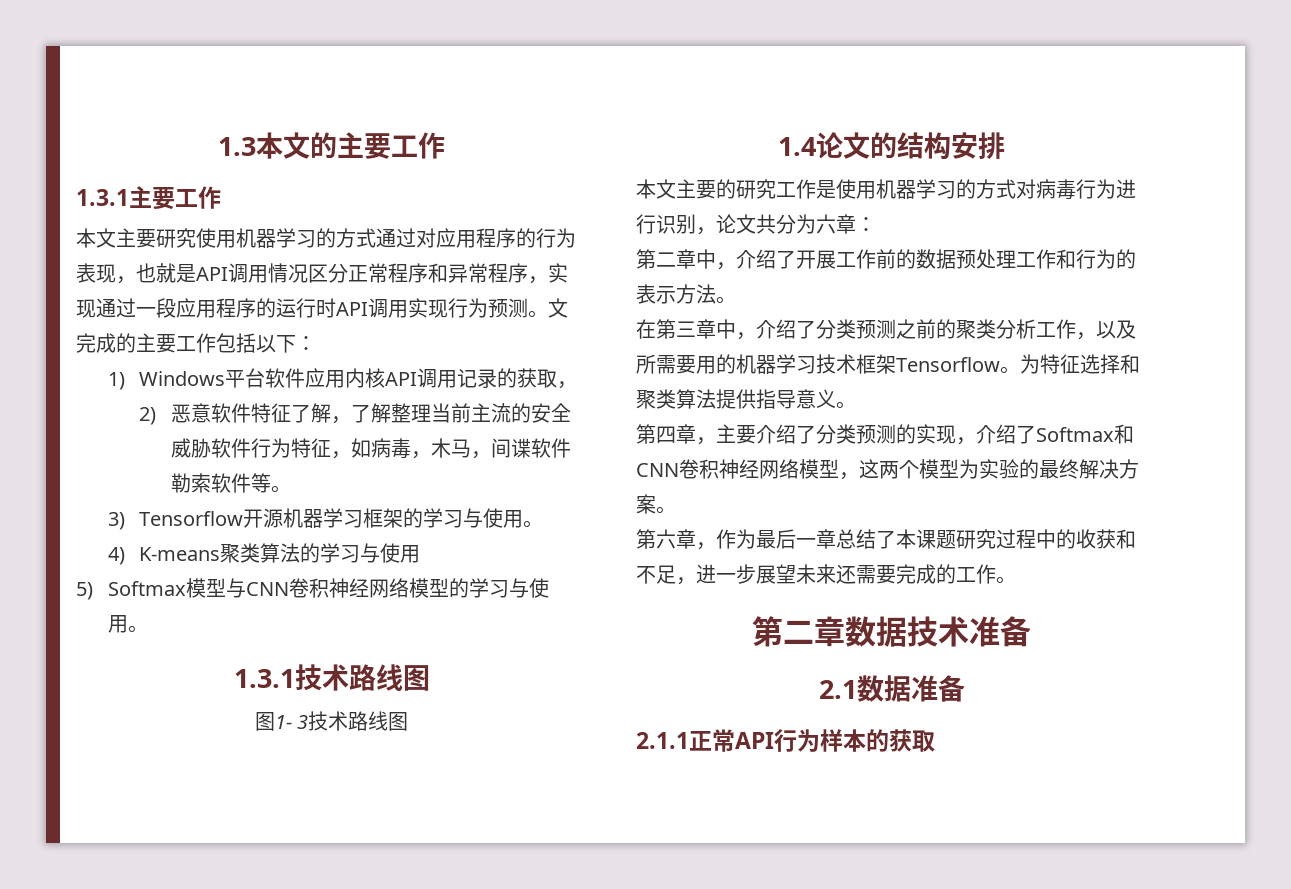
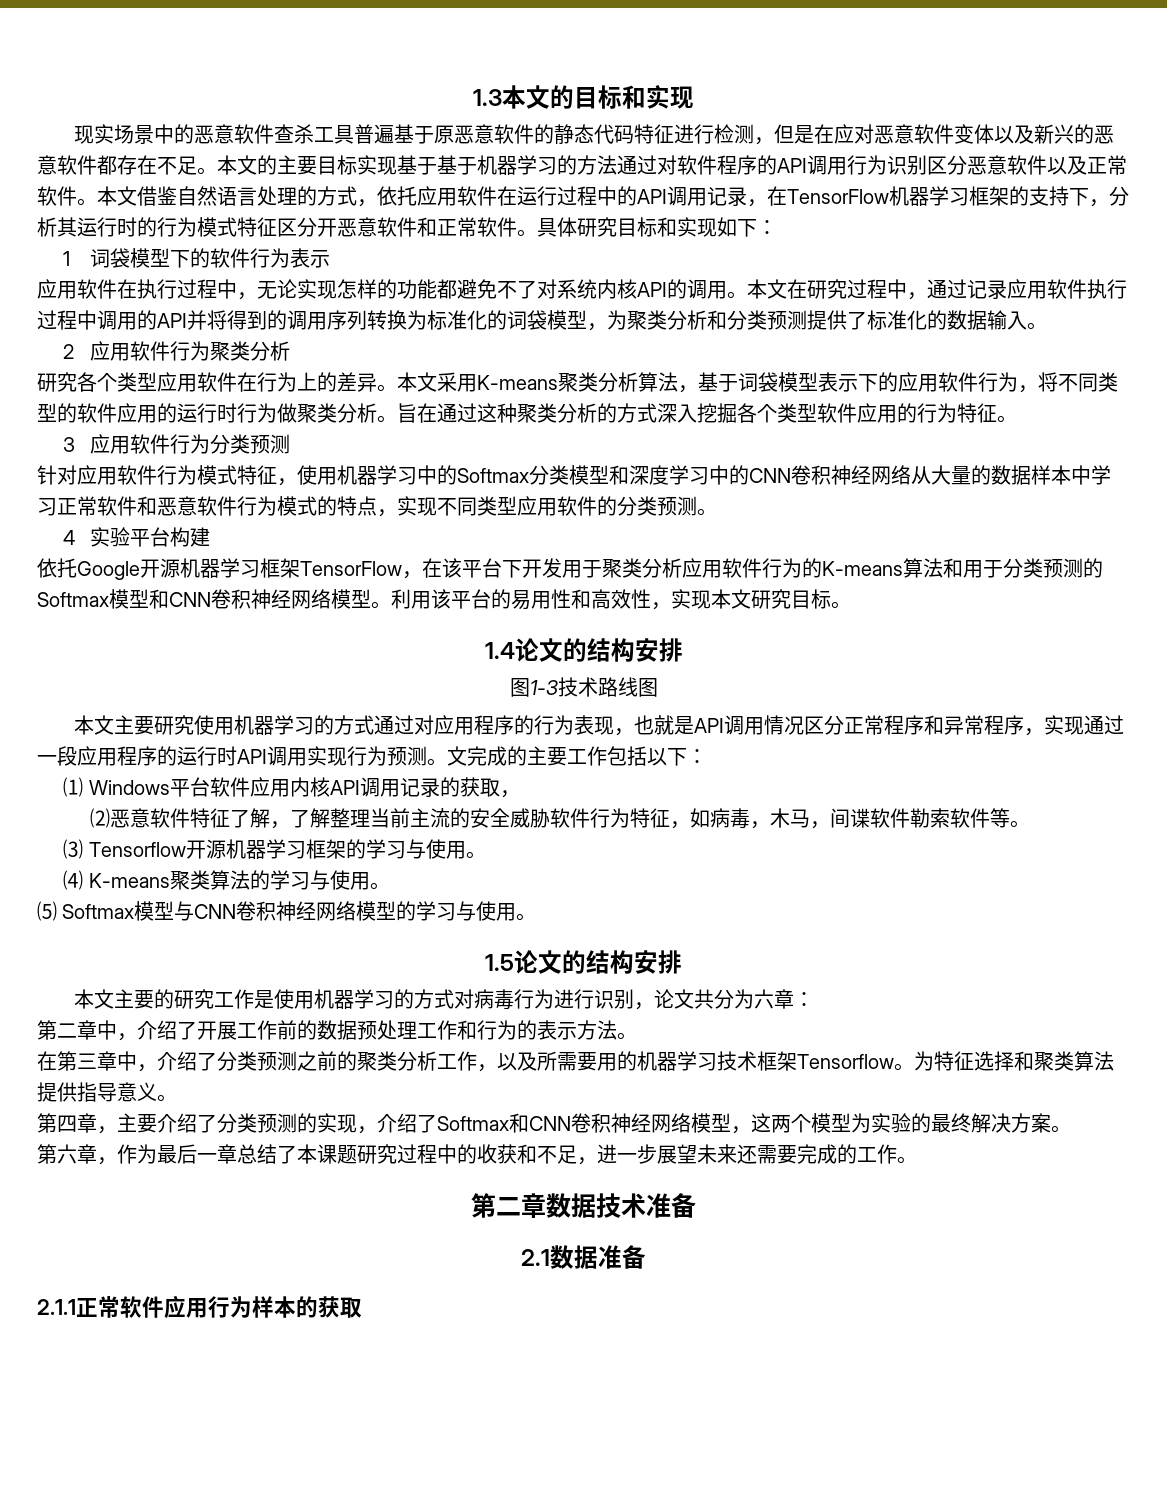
- 1.3本文的主要工作
- 1.3.1主要工作
+ 1.3本文的目标和实现
+ 现实场景中的恶意软件查杀工具普遍基于原恶意软件的静态代码特征进行检测，但是在应对恶意软件变体以及新兴的恶意软件都存在不足。本文的主要目标实现基于基于机器学习的方法通过对软件程序的API调用行为识别区分恶意软件以及正常软件。本文借鉴自然语言处理的方式，依托应用软件在运行过程中的API调用记录，在TensorFlow机器学习框架的支持下，分析其运行时的行为模式特征区分开恶意软件和正常软件。具体研究目标和实现如下：
+ 1词袋模型下的软件行为表示
+ 应用软件在执行过程中，无论实现怎样的功能都避免不了对系统内核API的调用。本文在研究过程中，通过记录应用软件执行过程中调用的API并将得到的调用序列转换为标准化的词袋模型，为聚类分析和分类预测提供了标准化的数据输入。
+ 2应用软件行为聚类分析
+ 研究各个类型应用软件在行为上的差异。本文采用K-means聚类分析算法，基于词袋模型表示下的应用软件行为，将不同类型的软件应用的运行时行为做聚类分析。旨在通过这种聚类分析的方式深入挖掘各个类型软件应用的行为特征。
+ 3应用软件行为分类预测
+ 针对应用软件行为模式特征，使用机器学习中的Softmax分类模型和深度学习中的CNN卷积神经网络从大量的数据样本中学习正常软件和恶意软件行为模式的特点，实现不同类型应用软件的分类预测。
+ 4实验平台构建
+ 依托Google开源机器学习框架TensorFlow，在该平台下开发用于聚类分析应用软件行为的K-means算法和用于分类预测的Softmax模型和CNN卷积神经网络模型。利用该平台的易用性和高效性，实现本文研究目标。
+ 1.4论文的结构安排
+ 图1-3技术路线图
- 1) Windows平台软件应用内核API调用记录的获取，
+ ⑴ Windows平台软件应用内核API调用记录的获取，
- 2)恶意软件特征了解，了解整理当前主流的安全威胁软件行为特征，如病毒，木马，间谍软件勒索软件等。
+ ⑵恶意软件特征了解，了解整理当前主流的安全威胁软件行为特征，如病毒，木马，间谍软件勒索软件等。
- 3) Tensorflow开源机器学习框架的学习与使用。
+ ⑶ Tensorflow开源机器学习框架的学习与使用。
- 4) K-means聚类算法的学习与使用
- 5) Softmax模型与CNN卷积神经网络模型的学习与使用。
+ ⑷ K-means聚类算法的学习与使用。
+ ⑸ Softmax模型与CNN卷积神经网络模型的学习与使用。
- 1.3.1技术路线图
- 图1- 3技术路线图
- 1.4论文的结构安排
+ 1.5论文的结构安排
- 2.1.1正常API行为样本的获取
+ 2.1.1正常软件应用行为样本的获取

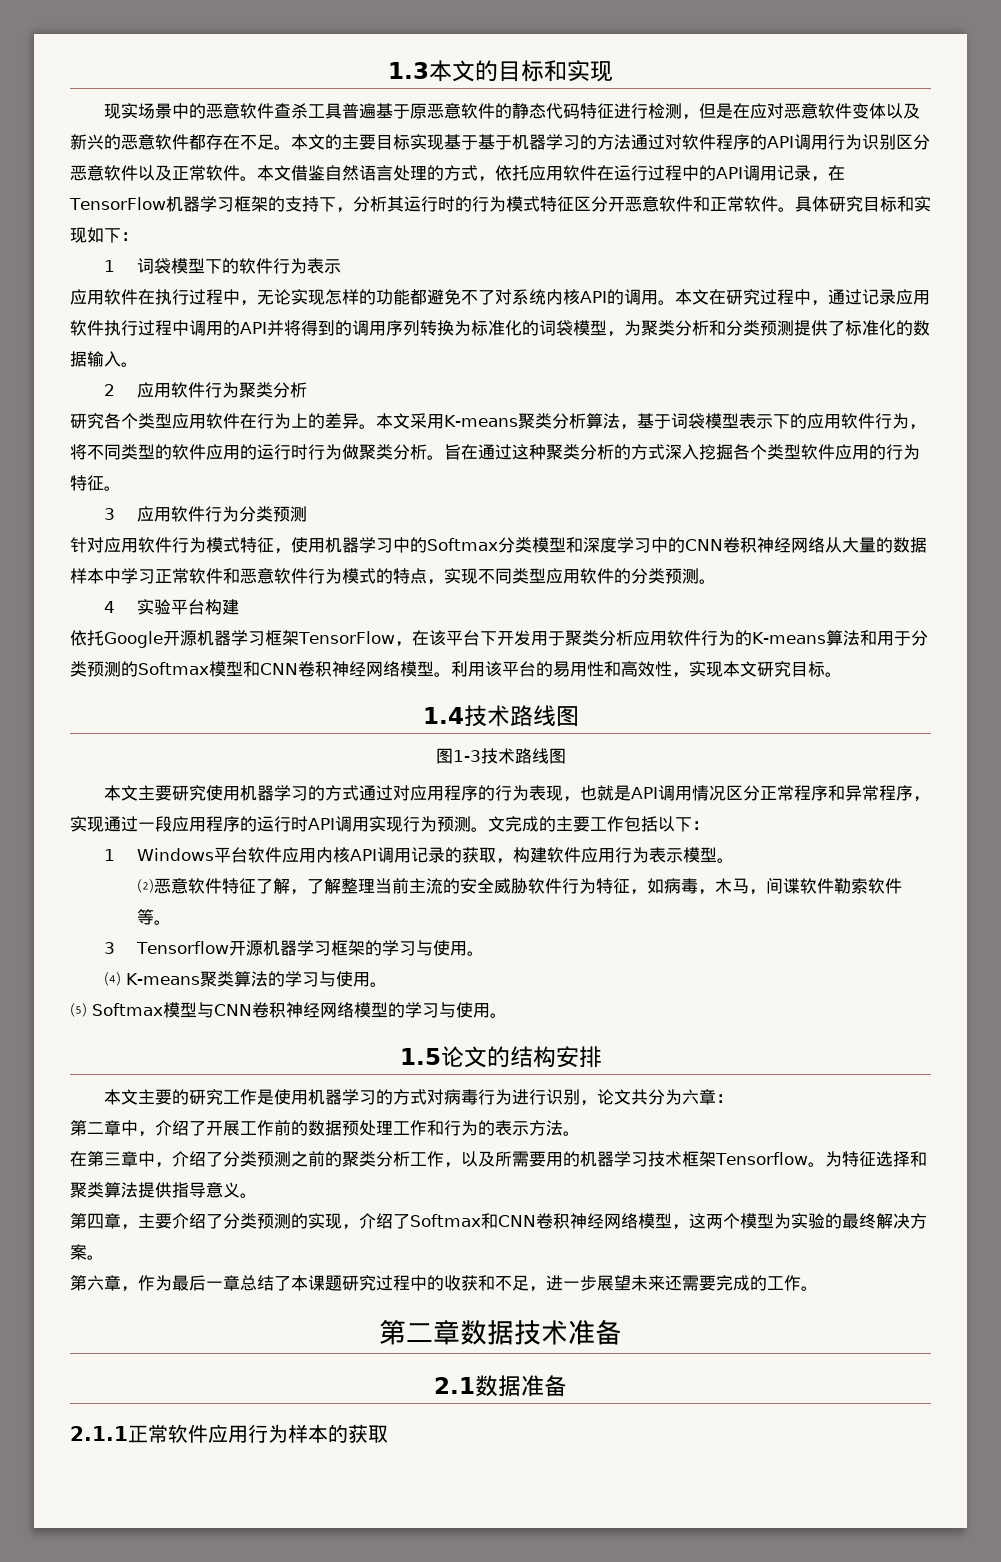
- 1.4论文的结构安排
+ 1.4技术路线图
- ⑴ Windows平台软件应用内核API调用记录的获取，
+ 1 Windows平台软件应用内核API调用记录的获取，构建软件应用行为表示模型。
- ⑶ Tensorflow开源机器学习框架的学习与使用。
+ 3 Tensorflow开源机器学习框架的学习与使用。

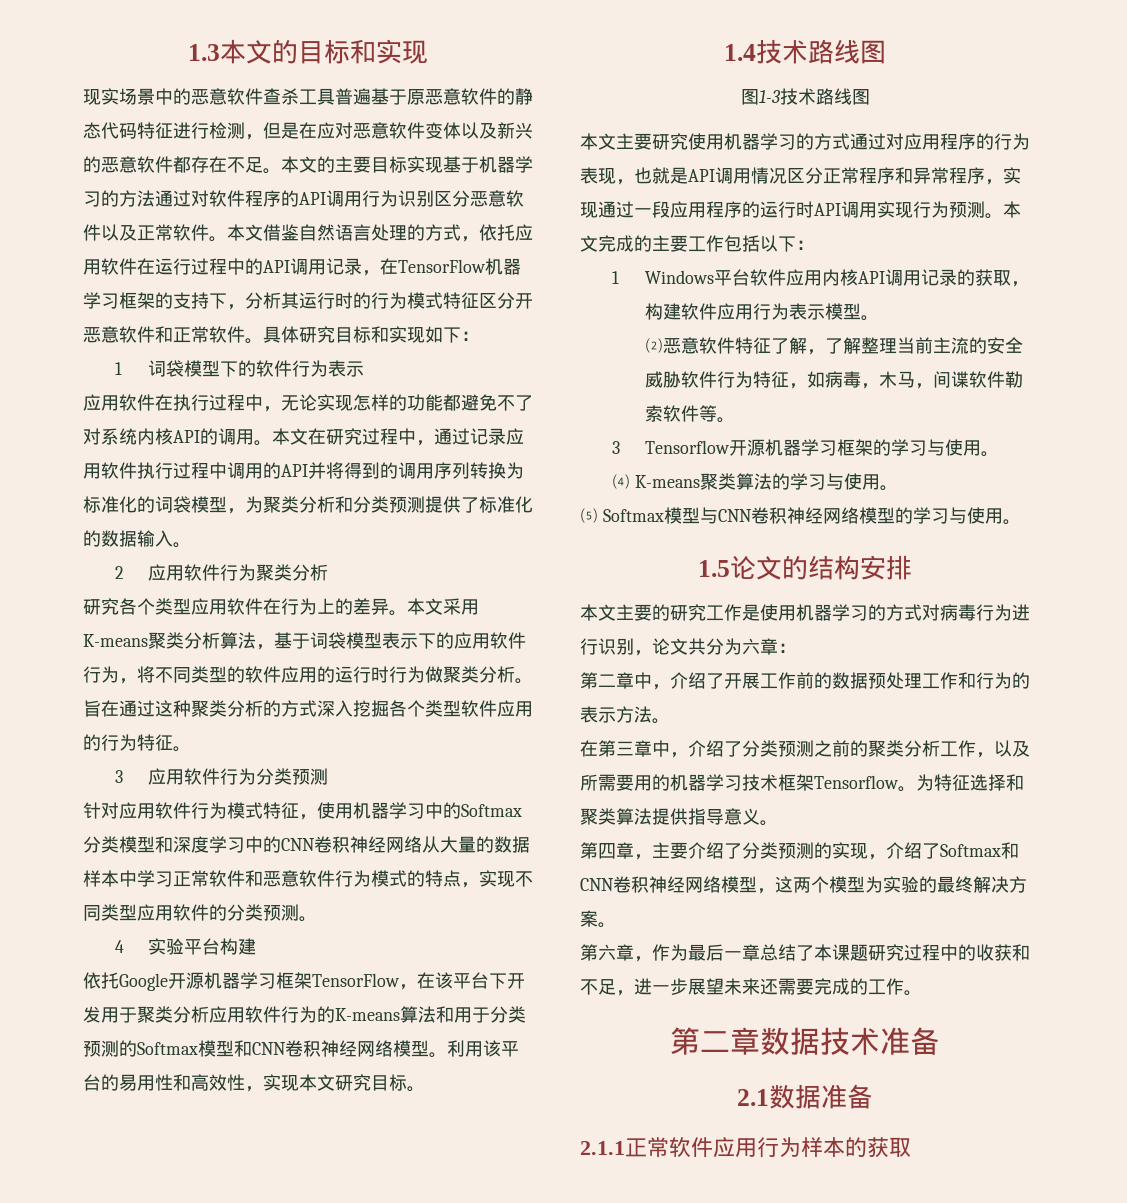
- 本文的主要目标实现基于基于机器学习的方法通过对软件程序的API调用行为识别区分恶意软件以及正常软件。
+ 本文的主要目标实现基于机器学习的方法通过对软件程序的API调用行为识别区分恶意软件以及正常软件。
- 文完成的主要工作包括以下：
+ 本文完成的主要工作包括以下：

